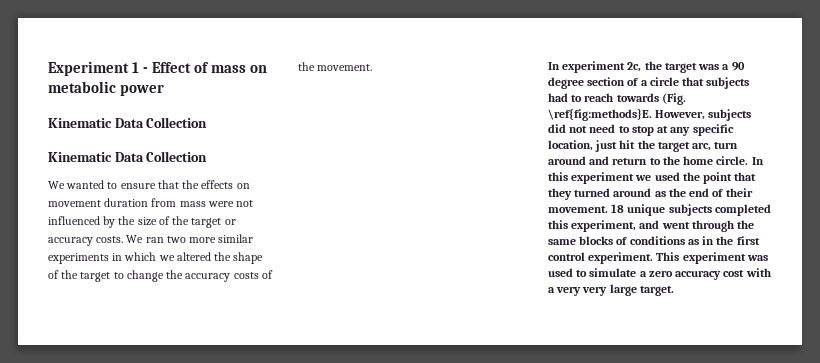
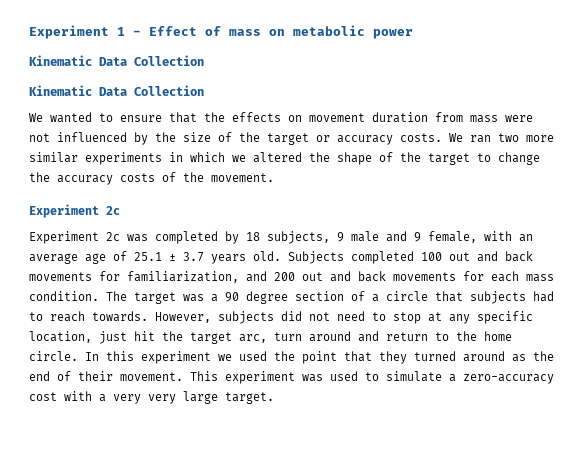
  We ran two more similar experiments in which we altered the shape of the target to change the accuracy costs of the movement.
- In experiment 2c, the target was a 90 degree section of a circle that subjects had to reach towards (Fig. \ref{fig:methods}E.
+ Experiment 2c
+ Experiment 2c was completed by 18 subjects, 9 male and 9 female, with an average age of 25.1 ± 3.7 years old. Subjects completed 100 out and back movements for familiarization, and 200 out and back movements for each mass condition. The target was a 90 degree section of a circle that subjects had to reach towards.
- 18 unique subjects completed this experiment, and went through the same blocks of conditions as in the first control experiment.
- This experiment was used to simulate a zero accuracy cost with a very very large target.
+ This experiment was used to simulate a zero-accuracy cost with a very very large target.

